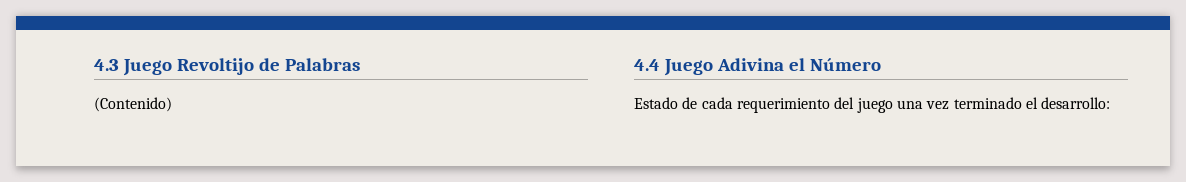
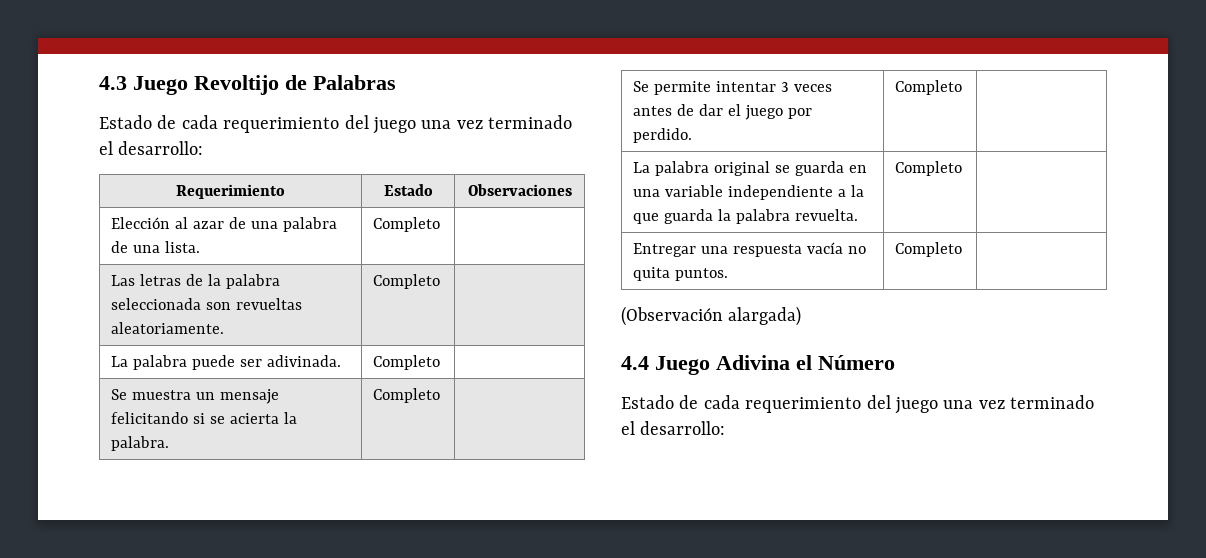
  4.3 Juego Revoltijo de Palabras
- (Contenido)
+ Estado de cada requerimiento del juego una vez terminado el desarrollo:
+ Requerimiento | Estado | Observaciones
+ Elección al azar de una palabra de una lista. | Completo |
+ Las letras de la palabra seleccionada son revueltas aleatoriamente. | Completo |
+ La palabra puede ser adivinada. | Completo |
+ Se muestra un mensaje felicitando si se acierta la palabra. | Completo |
+ Se permite intentar 3 veces antes de dar el juego por perdido. | Completo |
+ La palabra original se guarda en una variable independiente a la que guarda la palabra revuelta. | Completo |
+ Entregar una respuesta vacía no quita puntos. | Completo |
+ (Observación alargada)

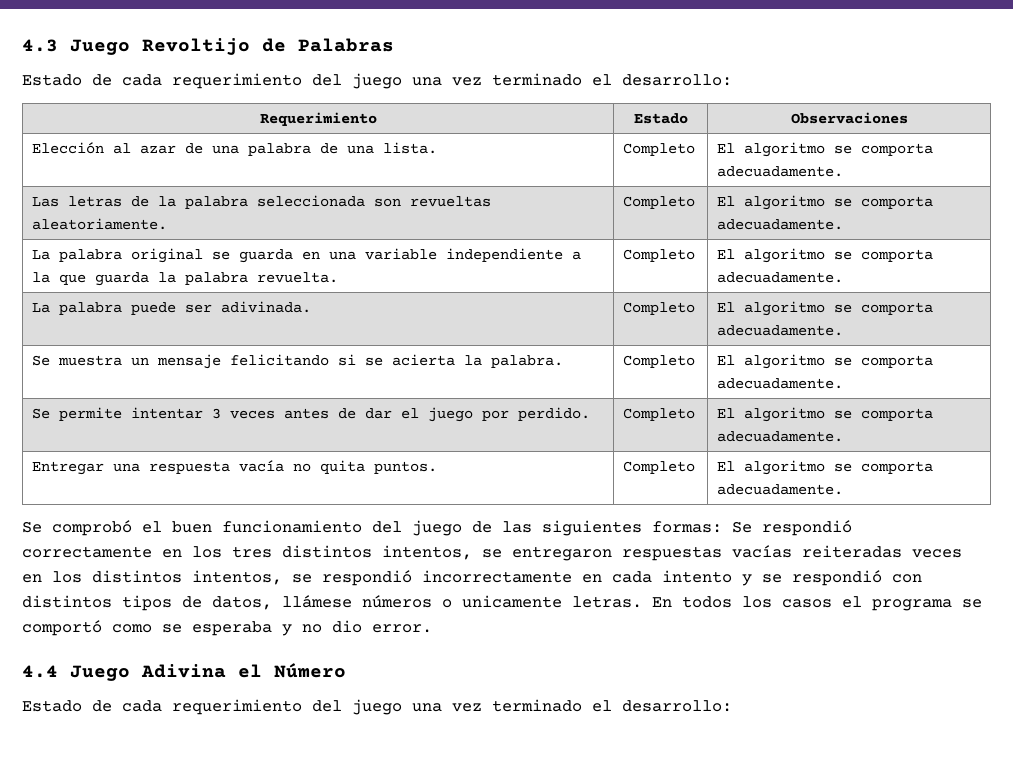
- Elección al azar de una palabra de una lista. | Completo |
+ Elección al azar de una palabra de una lista. | Completo | El algoritmo se comporta adecuadamente.
- Las letras de la palabra seleccionada son revueltas aleatoriamente. | Completo |
- La palabra puede ser adivinada. | Completo |
- Se muestra un mensaje felicitando si se acierta la palabra. | Completo |
- Se permite intentar 3 veces antes de dar el juego por perdido. | Completo |
+ Las letras de la palabra seleccionada son revueltas aleatoriamente. | Completo | El algoritmo se comporta adecuadamente.
- La palabra original se guarda en una variable independiente a la que guarda la palabra revuelta. | Completo |
+ La palabra original se guarda en una variable independiente a la que guarda la palabra revuelta. | Completo | El algoritmo se comporta adecuadamente.
+ La palabra puede ser adivinada. | Completo | El algoritmo se comporta adecuadamente.
+ Se muestra un mensaje felicitando si se acierta la palabra. | Completo | El algoritmo se comporta adecuadamente.
+ Se permite intentar 3 veces antes de dar el juego por perdido. | Completo | El algoritmo se comporta adecuadamente.
- Entregar una respuesta vacía no quita puntos. | Completo |
- (Observación alargada)
+ Entregar una respuesta vacía no quita puntos. | Completo | El algoritmo se comporta adecuadamente.
+ Se comprobó el buen funcionamiento del juego de las siguientes formas: Se respondió correctamente en los tres distintos intentos, se entregaron respuestas vacías reiteradas veces en los distintos intentos, se respondió incorrectamente en cada intento y se respondió con distintos tipos de datos, llámese números o unicamente letras. En todos los casos el programa se comportó como se esperaba y no dio error.

